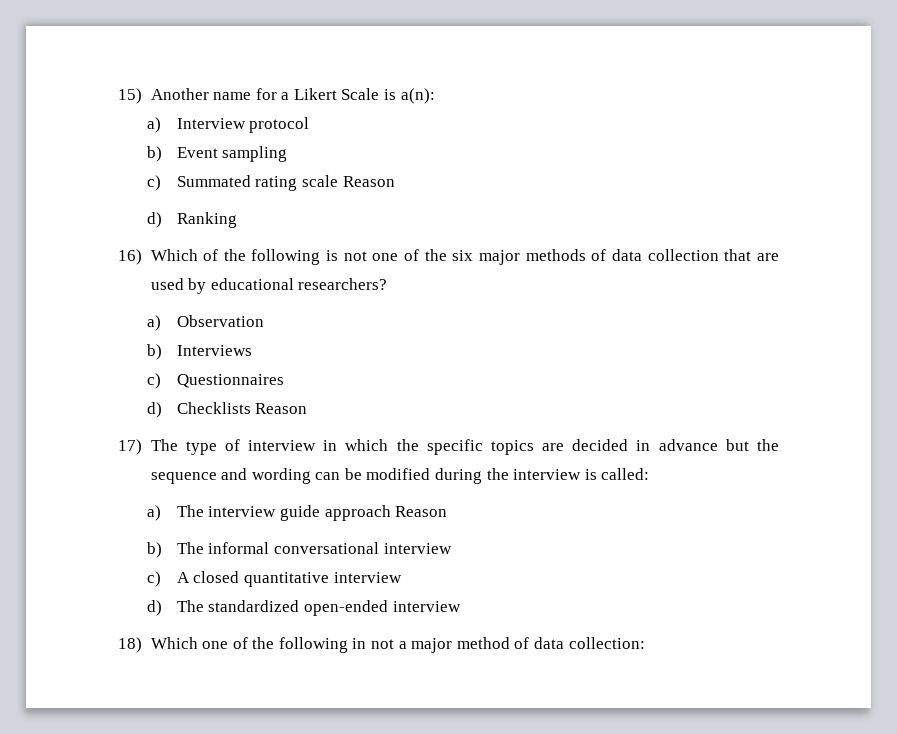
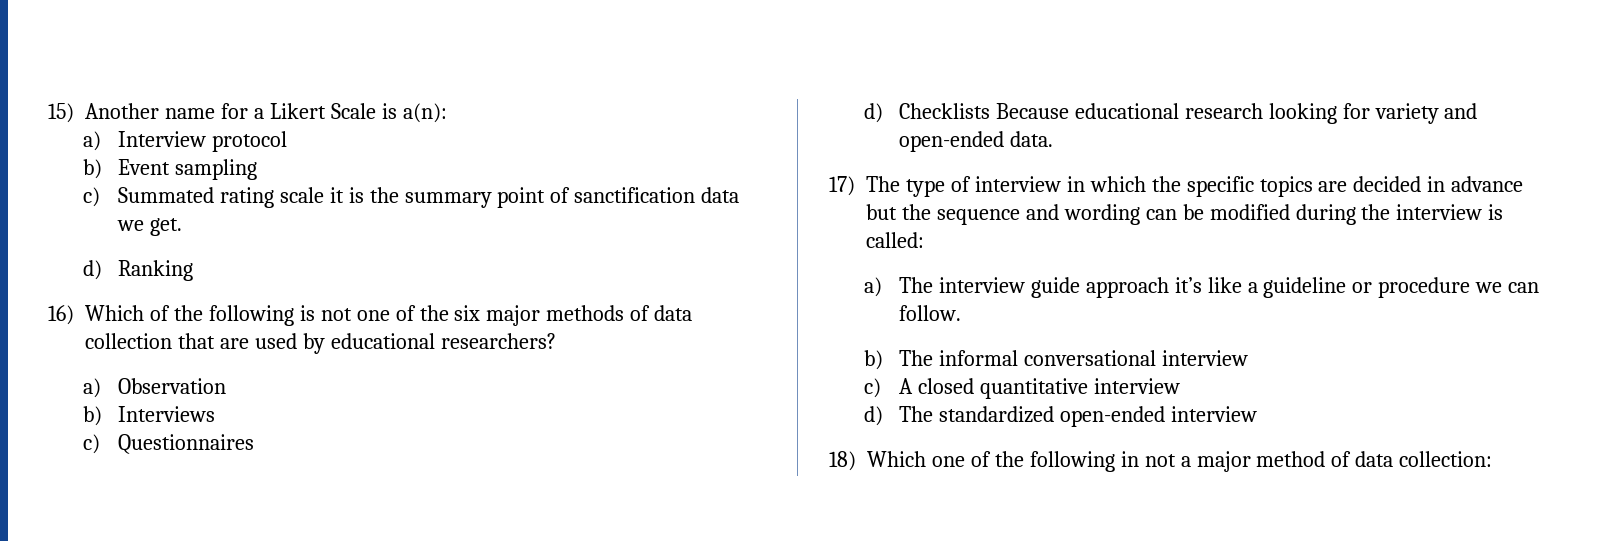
- c) Summated rating scale Reason
+ c) Summated rating scale it is the summary point of sanctification data we get.
- d) Checklists Reason
+ d) Checklists Because educational research looking for variety and open-ended data.
- a) The interview guide approach Reason
+ a) The interview guide approach it’s like a guideline or procedure we can follow.

